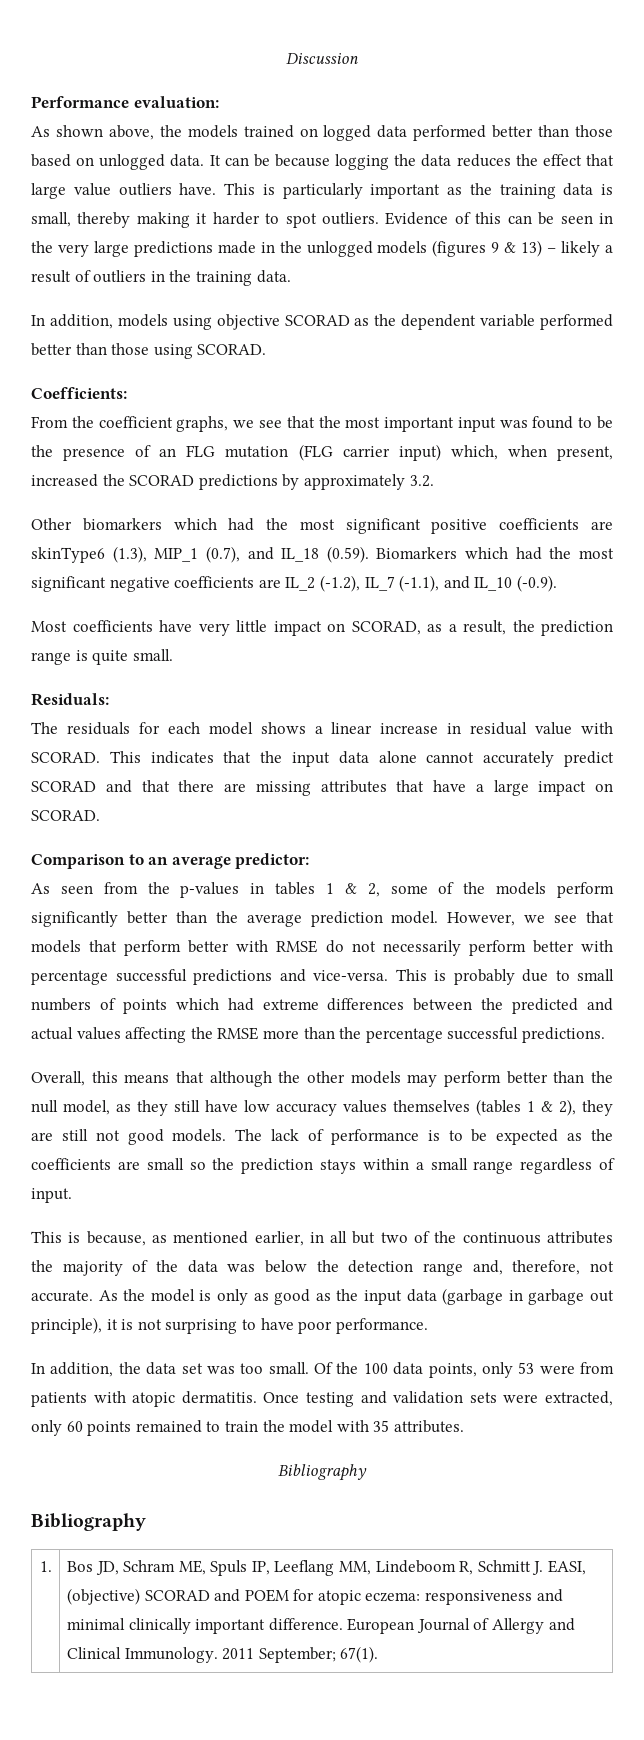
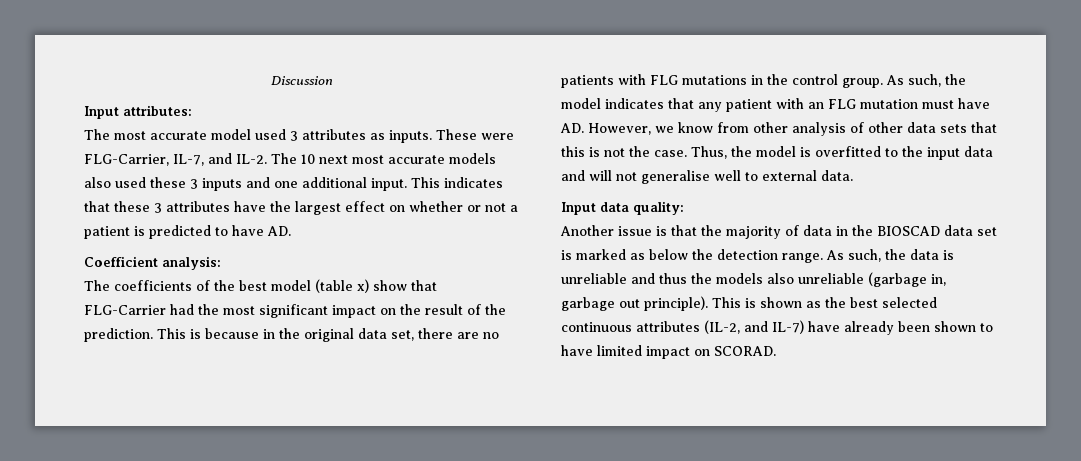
- Performance evaluation:
- As shown above, the models trained on logged data performed better than those based on unlogged data. It can be because logging the data reduces the effect that large value outliers have. This is particularly important as the training data is small, thereby making it harder to spot outliers. Evidence of this can be seen in the very large predictions made in the unlogged models (figures 9 & 13) – likely a result of outliers in the training data.
- In addition, models using objective SCORAD as the dependent variable performed better than those using SCORAD.
- Coefficients:
- From the coefficient graphs, we see that the most important input was found to be the presence of an FLG mutation (FLG carrier input) which, when present, increased the SCORAD predictions by approximately 3.2.
- Other biomarkers which had the most significant positive coefficients are skinType6 (1.3), MIP_1 (0.7), and IL_18 (0.59). Biomarkers which had the most significant negative coefficients are IL_2 (-1.2), IL_7 (-1.1), and IL_10 (-0.9).
- Most coefficients have very little impact on SCORAD, as a result, the prediction range is quite small.
- Residuals:
- The residuals for each model shows a linear increase in residual value with SCORAD. This indicates that the input data alone cannot accurately predict SCORAD and that there are missing attributes that have a large impact on SCORAD.
- Comparison to an average predictor:
- As seen from the p-values in tables 1 & 2, some of the models perform significantly better than the average prediction model. However, we see that models that perform better with RMSE do not necessarily perform better with percentage successful predictions and vice-versa. This is probably due to small numbers of points which had extreme differences between the predicted and actual values affecting the RMSE more than the percentage successful predictions.
- Overall, this means that although the other models may perform better than the null model, as they still have low accuracy values themselves (tables 1 & 2), they are still not good models. The lack of performance is to be expected as the coefficients are small so the prediction stays within a small range regardless of input.
- This is because, as mentioned earlier, in all but two of the continuous attributes the majority of the data was below the detection range and, therefore, not accurate. As the model is only as good as the input data (garbage in garbage out principle), it is not surprising to have poor performance.
- In addition, the data set was too small. Of the 100 data points, only 53 were from patients with atopic dermatitis. Once testing and validation sets were extracted, only 60 points remained to train the model with 35 attributes.
- Bibliography
- Bibliography
- 1. | Bos JD, Schram ME, Spuls IP, Leeflang MM, Lindeboom R, Schmitt J. EASI, (objective) SCORAD and POEM for atopic eczema: responsiveness and minimal clinically important difference. European Journal of Allergy and Clinical Immunology. 2011 September; 67(1).
+ Input attributes:
+ The most accurate model used 3 attributes as inputs. These were FLG-Carrier, IL-7, and IL-2. The 10 next most accurate models also used these 3 inputs and one additional input. This indicates that these 3 attributes have the largest effect on whether or not a patient is predicted to have AD.
+ Coefficient analysis:
+ The coefficients of the best model (table x) show that FLG-Carrier had the most significant impact on the result of the prediction. This is because in the original data set, there are no patients with FLG mutations in the control group. As such, the model indicates that any patient with an FLG mutation must have AD. However, we know from other analysis of other data sets that this is not the case. Thus, the model is overfitted to the input data and will not generalise well to external data.
+ Input data quality:
+ Another issue is that the majority of data in the BIOSCAD data set is marked as below the detection range. As such, the data is unreliable and thus the models also unreliable (garbage in, garbage out principle). This is shown as the best selected continuous attributes (IL-2, and IL-7) have already been shown to have limited impact on SCORAD.

